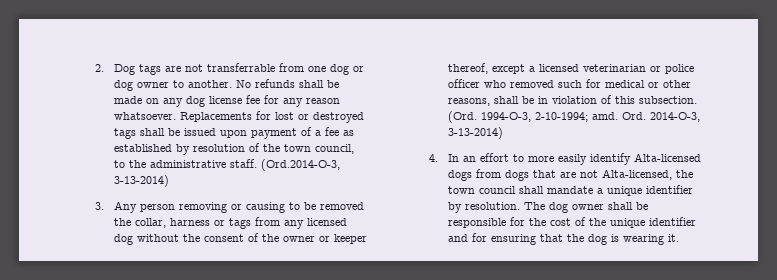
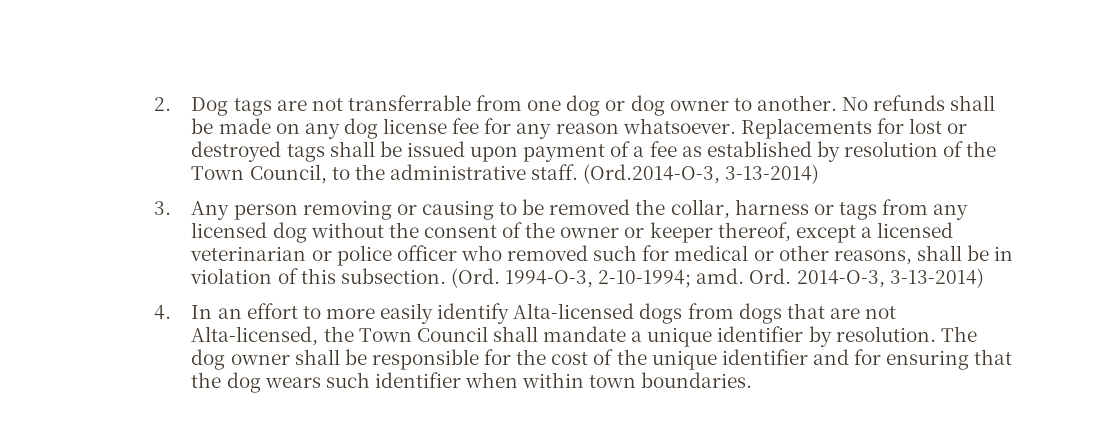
- Replacements for lost or destroyed tags shall be issued upon payment of a fee as established by resolution of the town council, to the administrative staff.
+ Replacements for lost or destroyed tags shall be issued upon payment of a fee as established by resolution of the Town Council, to the administrative staff.
- 4. In an effort to more easily identify Alta-licensed dogs from dogs that are not Alta-licensed, the town council shall mandate a unique identifier by resolution.
+ 4. In an effort to more easily identify Alta-licensed dogs from dogs that are not Alta-licensed, the Town Council shall mandate a unique identifier by resolution.
- The dog owner shall be responsible for the cost of the unique identifier and for ensuring that the dog is wearing it.
+ The dog owner shall be responsible for the cost of the unique identifier and for ensuring that the dog wears such identifier when within town boundaries.

